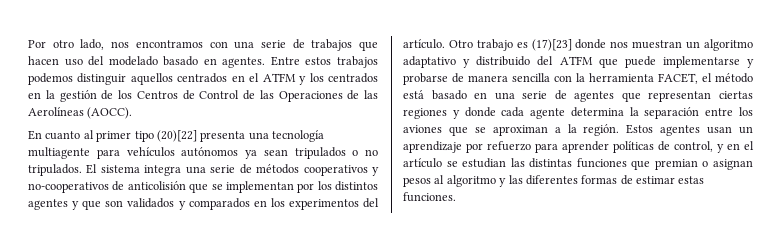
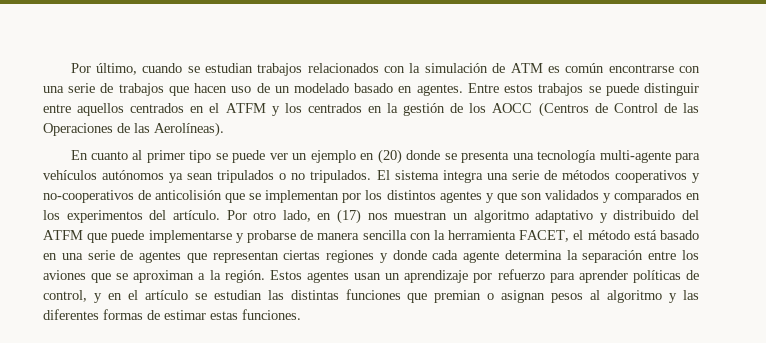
- Por otro lado, nos encontramos con una serie de trabajos que hacen uso del modelado basado en agentes.
+ Por último, cuando se estudian trabajos relacionados con la simulación de ATM es común encontrarse con una serie de trabajos que hacen uso de un modelado basado en agentes.
- Entre estos trabajos podemos distinguir aquellos centrados en el ATFM y los centrados en la gestión de los Centros de Control de las Operaciones de las Aerolíneas (AOCC).
+ Entre estos trabajos se puede distinguir entre aquellos centrados en el ATFM y los centrados en la gestión de los AOCC (Centros de Control de las Operaciones de las Aerolíneas).
- En cuanto al primer tipo (20)[22] presenta una tecnología multiagente para vehículos autónomos ya sean tripulados o no tripulados.
+ En cuanto al primer tipo se puede ver un ejemplo en (20) donde se presenta una tecnología multi-agente para vehículos autónomos ya sean tripulados o no tripulados.
- Otro trabajo es (17)[23] donde nos muestran un algoritmo adaptativo y distribuido del ATFM que puede implementarse y probarse de manera sencilla con la herramienta FACET, el método está basado en una serie de agentes que representan ciertas regiones y donde cada agente determina la separación entre los aviones que se aproximan a la región.
+ Por otro lado, en (17) nos muestran un algoritmo adaptativo y distribuido del ATFM que puede implementarse y probarse de manera sencilla con la herramienta FACET, el método está basado en una serie de agentes que representan ciertas regiones y donde cada agente determina la separación entre los aviones que se aproximan a la región.

